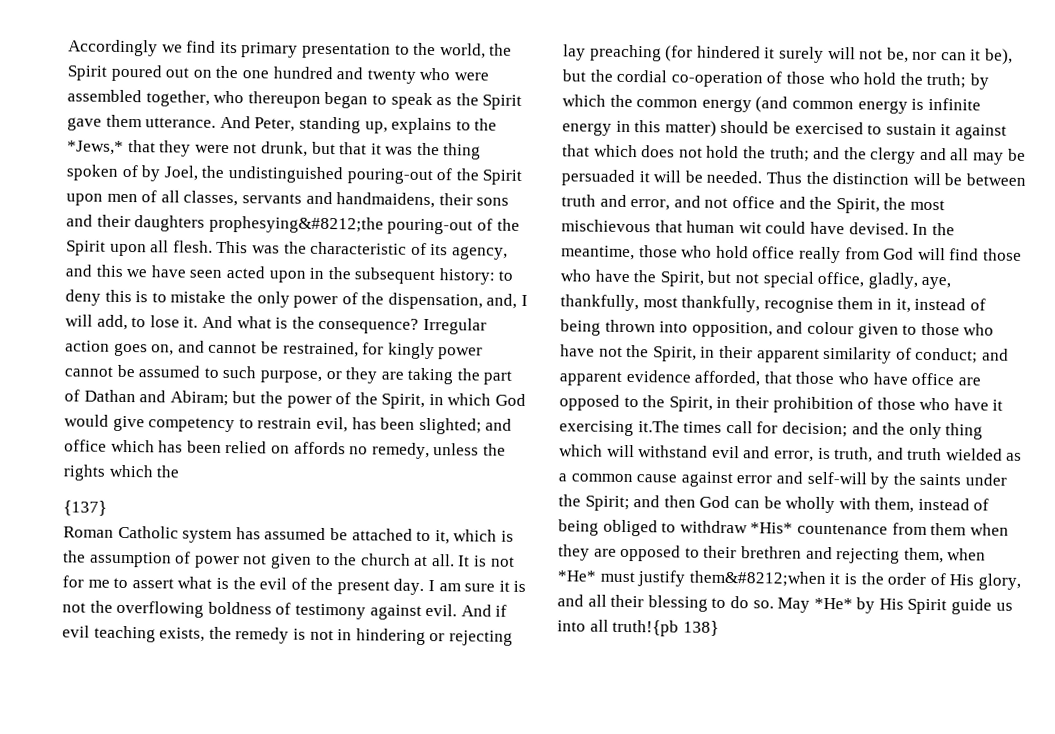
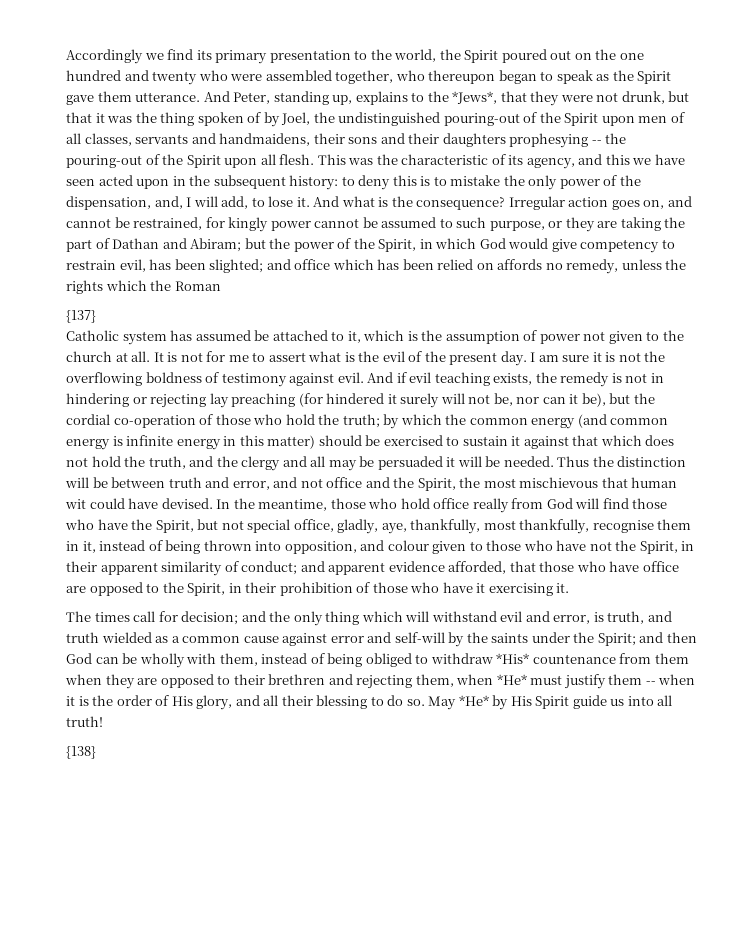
- And Peter, standing up, explains to the *Jews,* that they were not drunk, but that it was the thing spoken of by Joel, the undistinguished pouring-out of the Spirit upon men of all classes, servants and handmaidens, their sons and their daughters prophesying&#8212;the pouring-out of the Spirit upon all flesh.
+ And Peter, standing up, explains to the *Jews*, that they were not drunk, but that it was the thing spoken of by Joel, the undistinguished pouring-out of the Spirit upon men of all classes, servants and handmaidens, their sons and their daughters prophesying -- the pouring-out of the Spirit upon all flesh.
- Irregular action goes on, and cannot be restrained, for kingly power cannot be assumed to such purpose, or they are taking the part of Dathan and Abiram; but the power of the Spirit, in which God would give competency to restrain evil, has been slighted; and office which has been relied on affords no remedy, unless the rights which the
+ Irregular action goes on, and cannot be restrained, for kingly power cannot be assumed to such purpose, or they are taking the part of Dathan and Abiram; but the power of the Spirit, in which God would give competency to restrain evil, has been slighted; and office which has been relied on affords no remedy, unless the rights which the Roman
- Roman Catholic system has assumed be attached to it, which is the assumption of power not given to the church at all.
+ Catholic system has assumed be attached to it, which is the assumption of power not given to the church at all.
- by which the common energy (and common energy is infinite energy in this matter) should be exercised to sustain it against that which does not hold the truth; and the clergy and all may be persuaded it will be needed.
+ by which the common energy (and common energy is infinite energy in this matter) should be exercised to sustain it against that which does not hold the truth, and the clergy and all may be persuaded it will be needed.
- and apparent evidence afforded, that those who have office are opposed to the Spirit, in their prohibition of those who have it exercising it.The times call for decision;
+ and apparent evidence afforded, that those who have office are opposed to the Spirit, in their prohibition of those who have it exercising it.
+ The times call for decision;
- and then God can be wholly with them, instead of being obliged to withdraw *His* countenance from them when they are opposed to their brethren and rejecting them, when *He* must justify them&#8212;when it is the order of His glory, and all their blessing to do so.
+ and then God can be wholly with them, instead of being obliged to withdraw *His* countenance from them when they are opposed to their brethren and rejecting them, when *He* must justify them -- when it is the order of His glory, and all their blessing to do so.
- May *He* by His Spirit guide us into all truth!{pb 138}
+ May *He* by His Spirit guide us into all truth!
+ {138}

